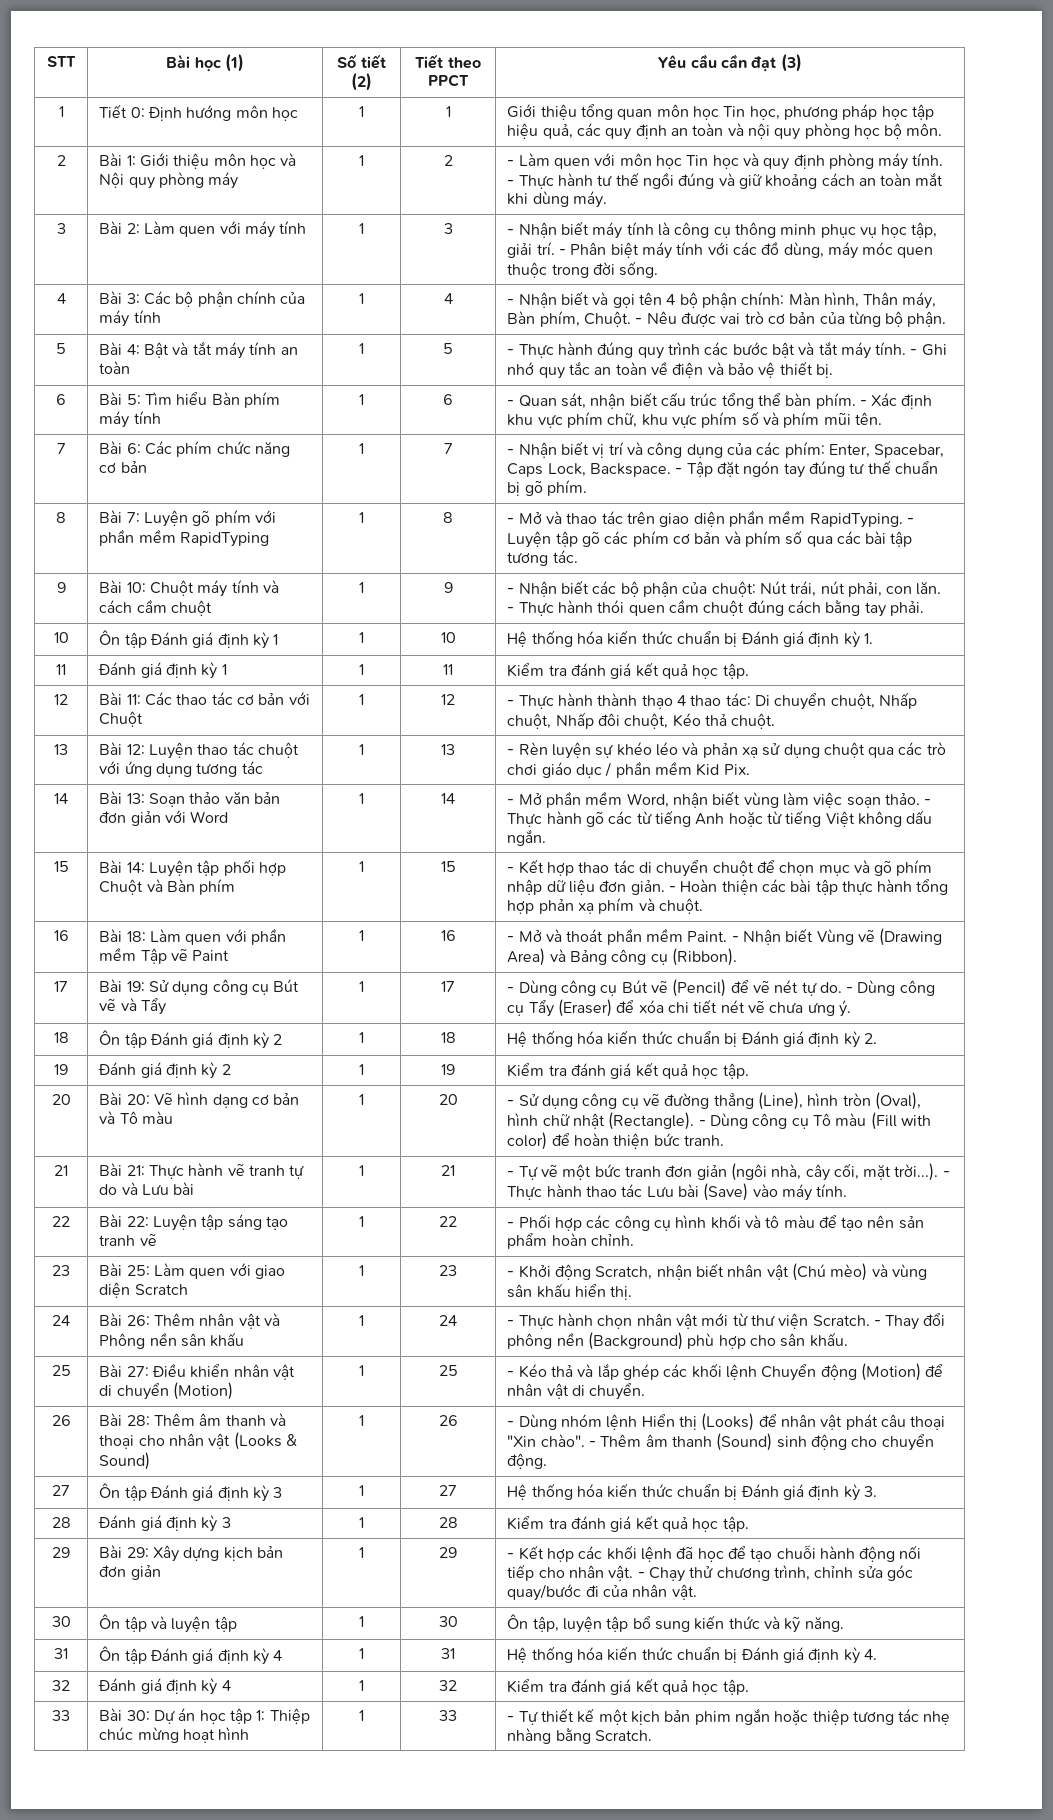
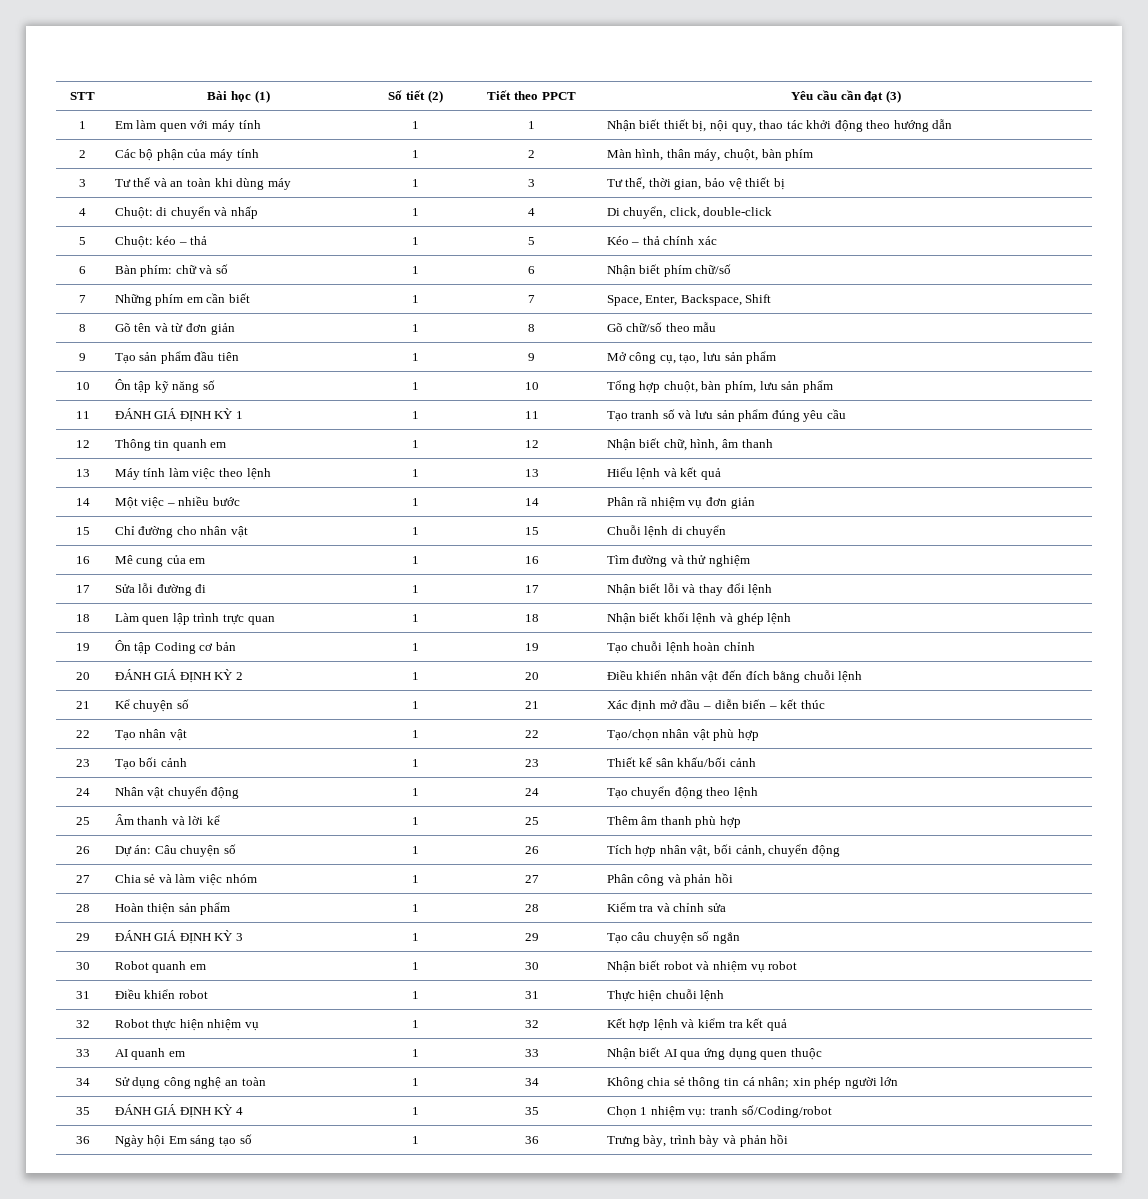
- 1 | Tiết 0: Định hướng môn học | 1 | 1 | Giới thiệu tổng quan môn học Tin học, phương pháp học tập hiệu quả, các quy định an toàn và nội quy phòng học bộ môn.
- 2 | Bài 1: Giới thiệu môn học và Nội quy phòng máy | 1 | 2 | - Làm quen với môn học Tin học và quy định phòng máy tính. - Thực hành tư thế ngồi đúng và giữ khoảng cách an toàn mắt khi dùng máy.
- 3 | Bài 2: Làm quen với máy tính | 1 | 3 | - Nhận biết máy tính là công cụ thông minh phục vụ học tập, giải trí. - Phân biệt máy tính với các đồ dùng, máy móc quen thuộc trong đời sống.
- 4 | Bài 3: Các bộ phận chính của máy tính | 1 | 4 | - Nhận biết và gọi tên 4 bộ phận chính: Màn hình, Thân máy, Bàn phím, Chuột. - Nêu được vai trò cơ bản của từng bộ phận.
- 5 | Bài 4: Bật và tắt máy tính an toàn | 1 | 5 | - Thực hành đúng quy trình các bước bật và tắt máy tính. - Ghi nhớ quy tắc an toàn về điện và bảo vệ thiết bị.
- 6 | Bài 5: Tìm hiểu Bàn phím máy tính | 1 | 6 | - Quan sát, nhận biết cấu trúc tổng thể bàn phím. - Xác định khu vực phím chữ, khu vực phím số và phím mũi tên.
- 7 | Bài 6: Các phím chức năng cơ bản | 1 | 7 | - Nhận biết vị trí và công dụng của các phím: Enter, Spacebar, Caps Lock, Backspace. - Tập đặt ngón tay đúng tư thế chuẩn bị gõ phím.
- 8 | Bài 7: Luyện gõ phím với phần mềm RapidTyping | 1 | 8 | - Mở và thao tác trên giao diện phần mềm RapidTyping. - Luyện tập gõ các phím cơ bản và phím số qua các bài tập tương tác.
- 9 | Bài 10: Chuột máy tính và cách cầm chuột | 1 | 9 | - Nhận biết các bộ phận của chuột: Nút trái, nút phải, con lăn. - Thực hành thói quen cầm chuột đúng cách bằng tay phải.
- 10 | Ôn tập Đánh giá định kỳ 1 | 1 | 10 | Hệ thống hóa kiến thức chuẩn bị Đánh giá định kỳ 1.
- 11 | Đánh giá định kỳ 1 | 1 | 11 | Kiểm tra đánh giá kết quả học tập.
- 12 | Bài 11: Các thao tác cơ bản với Chuột | 1 | 12 | - Thực hành thành thạo 4 thao tác: Di chuyển chuột, Nhấp chuột, Nhấp đôi chuột, Kéo thả chuột.
- 13 | Bài 12: Luyện thao tác chuột với ứng dụng tương tác | 1 | 13 | - Rèn luyện sự khéo léo và phản xạ sử dụng chuột qua các trò chơi giáo dục / phần mềm Kid Pix.
- 14 | Bài 13: Soạn thảo văn bản đơn giản với Word | 1 | 14 | - Mở phần mềm Word, nhận biết vùng làm việc soạn thảo. - Thực hành gõ các từ tiếng Anh hoặc từ tiếng Việt không dấu ngắn.
- 15 | Bài 14: Luyện tập phối hợp Chuột và Bàn phím | 1 | 15 | - Kết hợp thao tác di chuyển chuột để chọn mục và gõ phím nhập dữ liệu đơn giản. - Hoàn thiện các bài tập thực hành tổng hợp phản xạ phím và chuột.
- 16 | Bài 18: Làm quen với phần mềm Tập vẽ Paint | 1 | 16 | - Mở và thoát phần mềm Paint. - Nhận biết Vùng vẽ (Drawing Area) và Bảng công cụ (Ribbon).
- 17 | Bài 19: Sử dụng công cụ Bút vẽ và Tẩy | 1 | 17 | - Dùng công cụ Bút vẽ (Pencil) để vẽ nét tự do. - Dùng công cụ Tẩy (Eraser) để xóa chi tiết nét vẽ chưa ưng ý.
- 18 | Ôn tập Đánh giá định kỳ 2 | 1 | 18 | Hệ thống hóa kiến thức chuẩn bị Đánh giá định kỳ 2.
- 19 | Đánh giá định kỳ 2 | 1 | 19 | Kiểm tra đánh giá kết quả học tập.
- 20 | Bài 20: Vẽ hình dạng cơ bản và Tô màu | 1 | 20 | - Sử dụng công cụ vẽ đường thẳng (Line), hình tròn (Oval), hình chữ nhật (Rectangle). - Dùng công cụ Tô màu (Fill with color) để hoàn thiện bức tranh.
- 21 | Bài 21: Thực hành vẽ tranh tự do và Lưu bài | 1 | 21 | - Tự vẽ một bức tranh đơn giản (ngôi nhà, cây cối, mặt trời...). - Thực hành thao tác Lưu bài (Save) vào máy tính.
- 22 | Bài 22: Luyện tập sáng tạo tranh vẽ | 1 | 22 | - Phối hợp các công cụ hình khối và tô màu để tạo nên sản phẩm hoàn chỉnh.
- 23 | Bài 25: Làm quen với giao diện Scratch | 1 | 23 | - Khởi động Scratch, nhận biết nhân vật (Chú mèo) và vùng sân khấu hiển thị.
- 24 | Bài 26: Thêm nhân vật và Phông nền sân khấu | 1 | 24 | - Thực hành chọn nhân vật mới từ thư viện Scratch. - Thay đổi phông nền (Background) phù hợp cho sân khấu.
- 25 | Bài 27: Điều khiển nhân vật di chuyển (Motion) | 1 | 25 | - Kéo thả và lắp ghép các khối lệnh Chuyển động (Motion) để nhân vật di chuyển.
- 26 | Bài 28: Thêm âm thanh và thoại cho nhân vật (Looks & Sound) | 1 | 26 | - Dùng nhóm lệnh Hiển thị (Looks) để nhân vật phát câu thoại "Xin chào". - Thêm âm thanh (Sound) sinh động cho chuyển động.
- 27 | Ôn tập Đánh giá định kỳ 3 | 1 | 27 | Hệ thống hóa kiến thức chuẩn bị Đánh giá định kỳ 3.
- 28 | Đánh giá định kỳ 3 | 1 | 28 | Kiểm tra đánh giá kết quả học tập.
- 29 | Bài 29: Xây dựng kịch bản đơn giản | 1 | 29 | - Kết hợp các khối lệnh đã học để tạo chuỗi hành động nối tiếp cho nhân vật. - Chạy thử chương trình, chỉnh sửa góc quay/bước đi của nhân vật.
- 30 | Ôn tập và luyện tập | 1 | 30 | Ôn tập, luyện tập bổ sung kiến thức và kỹ năng.
- 31 | Ôn tập Đánh giá định kỳ 4 | 1 | 31 | Hệ thống hóa kiến thức chuẩn bị Đánh giá định kỳ 4.
- 32 | Đánh giá định kỳ 4 | 1 | 32 | Kiểm tra đánh giá kết quả học tập.
- 33 | Bài 30: Dự án học tập 1: Thiệp chúc mừng hoạt hình | 1 | 33 | - Tự thiết kế một kịch bản phim ngắn hoặc thiệp tương tác nhẹ nhàng bằng Scratch.
+ 1 | Em làm quen với máy tính | 1 | 1 | Nhận biết thiết bị, nội quy, thao tác khởi động theo hướng dẫn
+ 2 | Các bộ phận của máy tính | 1 | 2 | Màn hình, thân máy, chuột, bàn phím
+ 3 | Tư thế và an toàn khi dùng máy | 1 | 3 | Tư thế, thời gian, bảo vệ thiết bị
+ 4 | Chuột: di chuyển và nhấp | 1 | 4 | Di chuyển, click, double-click
+ 5 | Chuột: kéo – thả | 1 | 5 | Kéo – thả chính xác
+ 6 | Bàn phím: chữ và số | 1 | 6 | Nhận biết phím chữ/số
+ 7 | Những phím em cần biết | 1 | 7 | Space, Enter, Backspace, Shift
+ 8 | Gõ tên và từ đơn giản | 1 | 8 | Gõ chữ/số theo mẫu
+ 9 | Tạo sản phẩm đầu tiên | 1 | 9 | Mở công cụ, tạo, lưu sản phẩm
+ 10 | Ôn tập kỹ năng số | 1 | 10 | Tổng hợp chuột, bàn phím, lưu sản phẩm
+ 11 | ĐÁNH GIÁ ĐỊNH KỲ 1 | 1 | 11 | Tạo tranh số và lưu sản phẩm đúng yêu cầu
+ 12 | Thông tin quanh em | 1 | 12 | Nhận biết chữ, hình, âm thanh
+ 13 | Máy tính làm việc theo lệnh | 1 | 13 | Hiểu lệnh và kết quả
+ 14 | Một việc – nhiều bước | 1 | 14 | Phân rã nhiệm vụ đơn giản
+ 15 | Chỉ đường cho nhân vật | 1 | 15 | Chuỗi lệnh di chuyển
+ 16 | Mê cung của em | 1 | 16 | Tìm đường và thử nghiệm
+ 17 | Sửa lỗi đường đi | 1 | 17 | Nhận biết lỗi và thay đổi lệnh
+ 18 | Làm quen lập trình trực quan | 1 | 18 | Nhận biết khối lệnh và ghép lệnh
+ 19 | Ôn tập Coding cơ bản | 1 | 19 | Tạo chuỗi lệnh hoàn chỉnh
+ 20 | ĐÁNH GIÁ ĐỊNH KỲ 2 | 1 | 20 | Điều khiển nhân vật đến đích bằng chuỗi lệnh
+ 21 | Kể chuyện số | 1 | 21 | Xác định mở đầu – diễn biến – kết thúc
+ 22 | Tạo nhân vật | 1 | 22 | Tạo/chọn nhân vật phù hợp
+ 23 | Tạo bối cảnh | 1 | 23 | Thiết kế sân khấu/bối cảnh
+ 24 | Nhân vật chuyển động | 1 | 24 | Tạo chuyển động theo lệnh
+ 25 | Âm thanh và lời kể | 1 | 25 | Thêm âm thanh phù hợp
+ 26 | Dự án: Câu chuyện số | 1 | 26 | Tích hợp nhân vật, bối cảnh, chuyển động
+ 27 | Chia sẻ và làm việc nhóm | 1 | 27 | Phân công và phản hồi
+ 28 | Hoàn thiện sản phẩm | 1 | 28 | Kiểm tra và chỉnh sửa
+ 29 | ĐÁNH GIÁ ĐỊNH KỲ 3 | 1 | 29 | Tạo câu chuyện số ngắn
+ 30 | Robot quanh em | 1 | 30 | Nhận biết robot và nhiệm vụ robot
+ 31 | Điều khiển robot | 1 | 31 | Thực hiện chuỗi lệnh
+ 32 | Robot thực hiện nhiệm vụ | 1 | 32 | Kết hợp lệnh và kiểm tra kết quả
+ 33 | AI quanh em | 1 | 33 | Nhận biết AI qua ứng dụng quen thuộc
+ 34 | Sử dụng công nghệ an toàn | 1 | 34 | Không chia sẻ thông tin cá nhân; xin phép người lớn
+ 35 | ĐÁNH GIÁ ĐỊNH KỲ 4 | 1 | 35 | Chọn 1 nhiệm vụ: tranh số/Coding/robot
+ 36 | Ngày hội Em sáng tạo số | 1 | 36 | Trưng bày, trình bày và phản hồi

